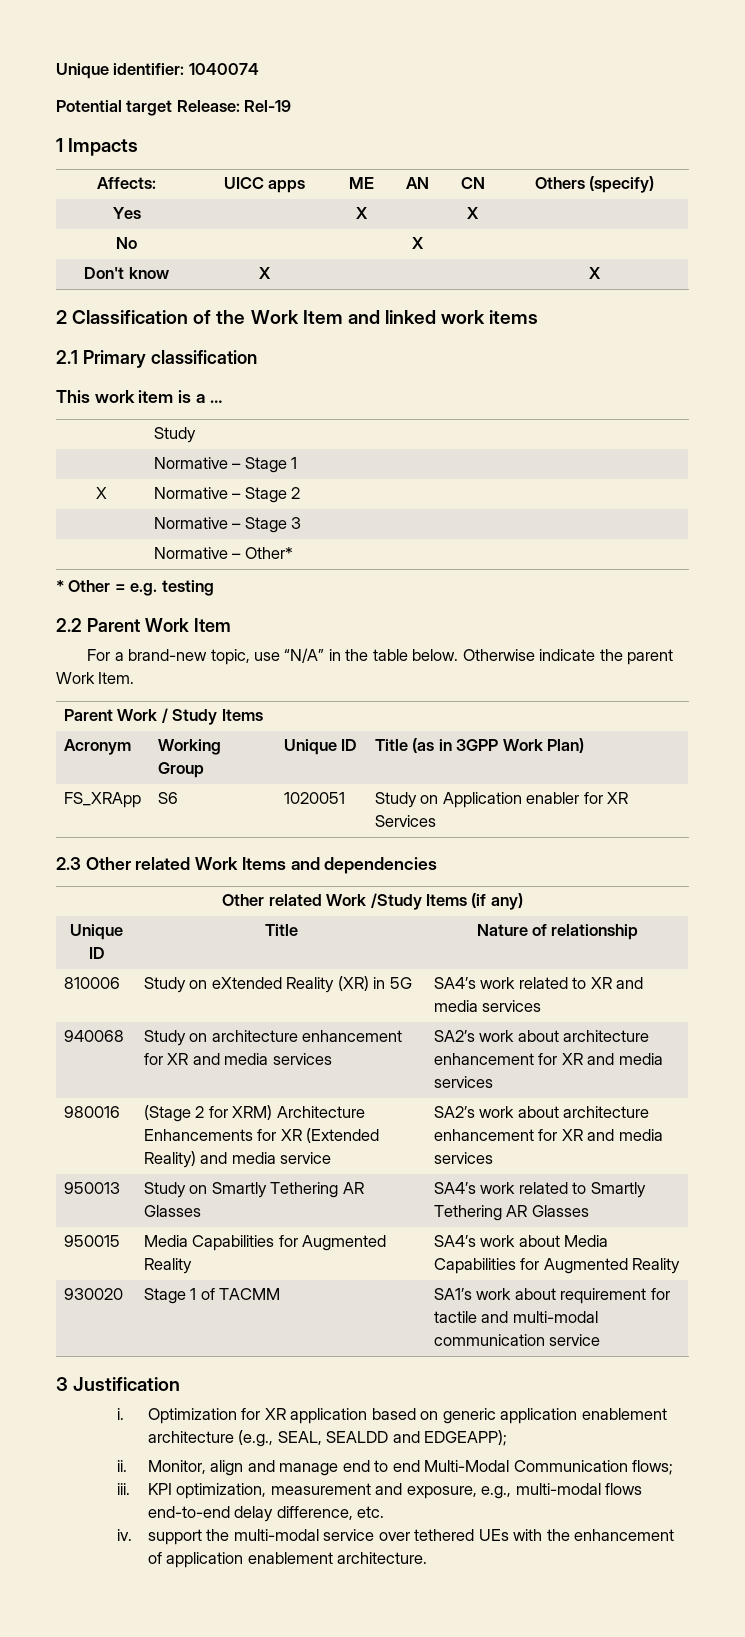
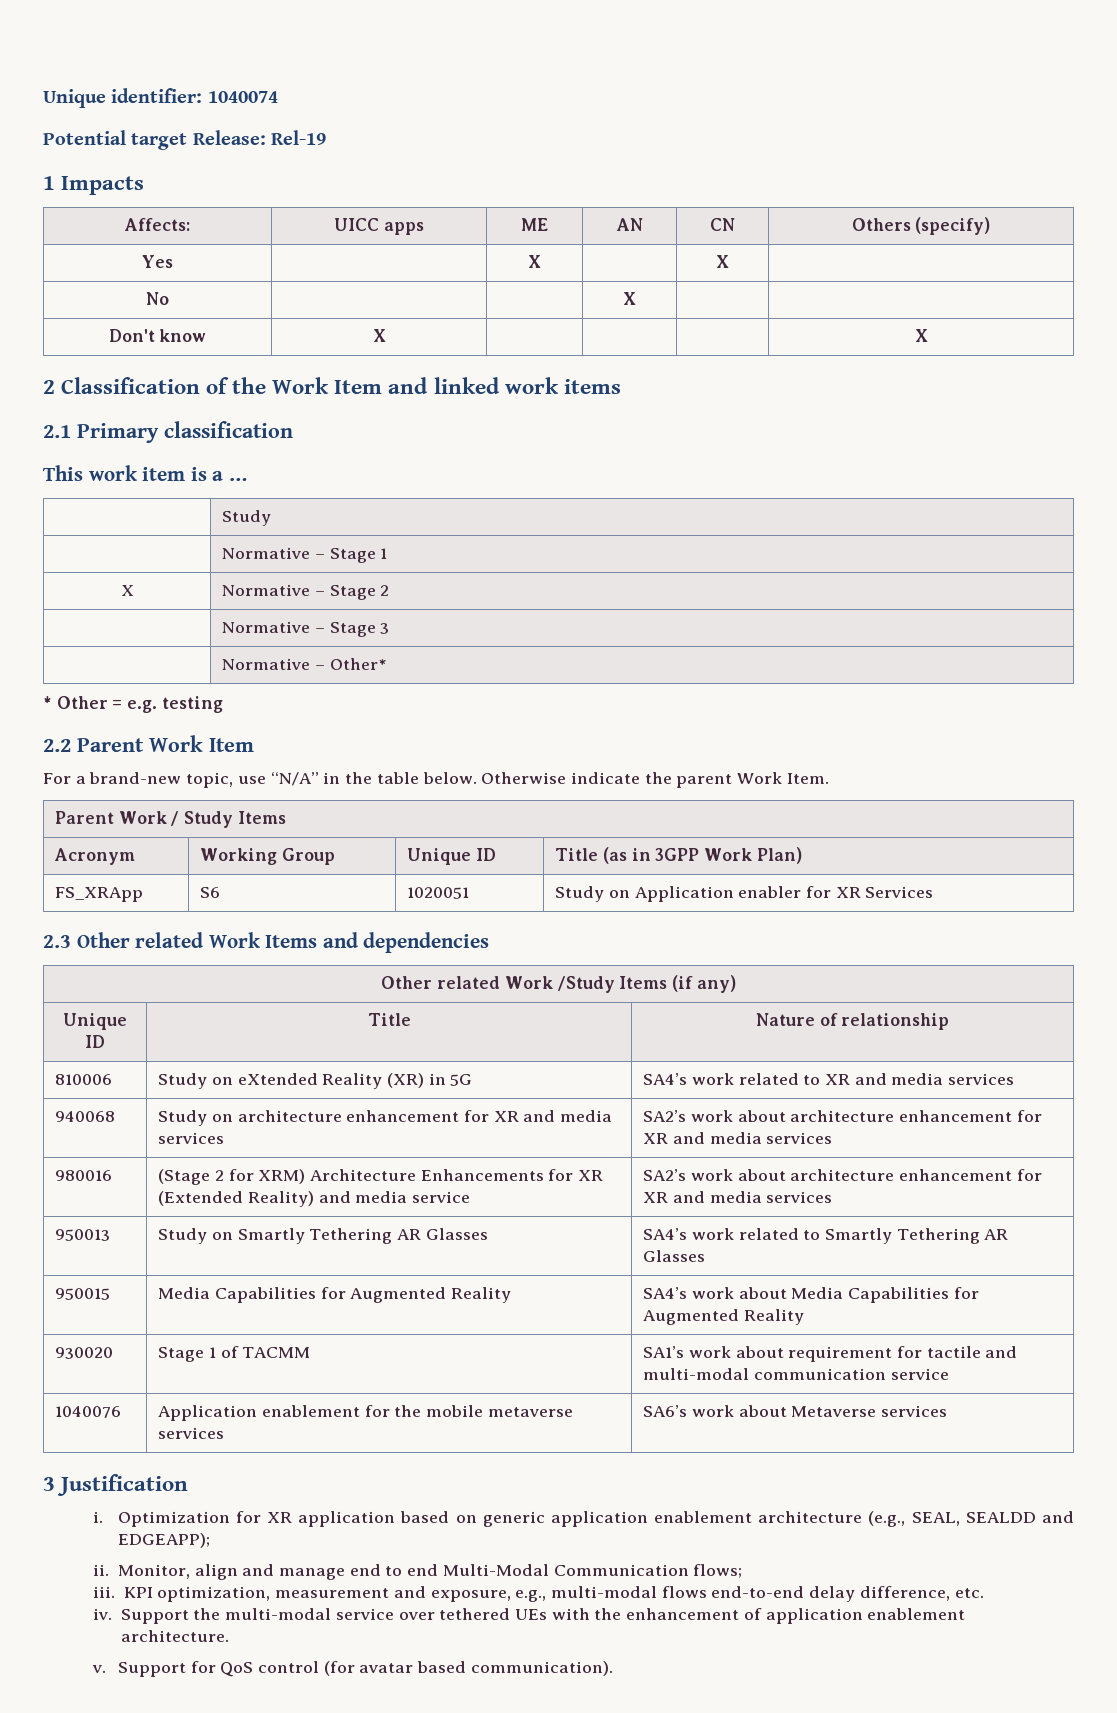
+ 1040076 | Application enablement for the mobile metaverse services | SA6’s work about Metaverse services
- iv. support the multi-modal service over tethered UEs with the enhancement of application enablement architecture.
+ iv. Support the multi-modal service over tethered UEs with the enhancement of application enablement architecture.
+ v. Support for QoS control (for avatar based communication).

